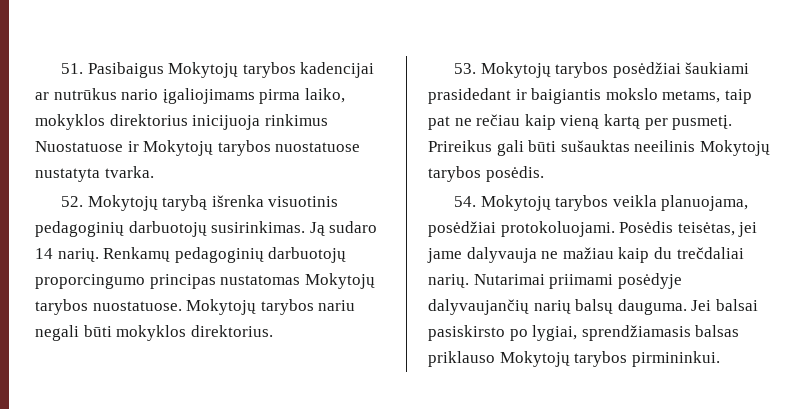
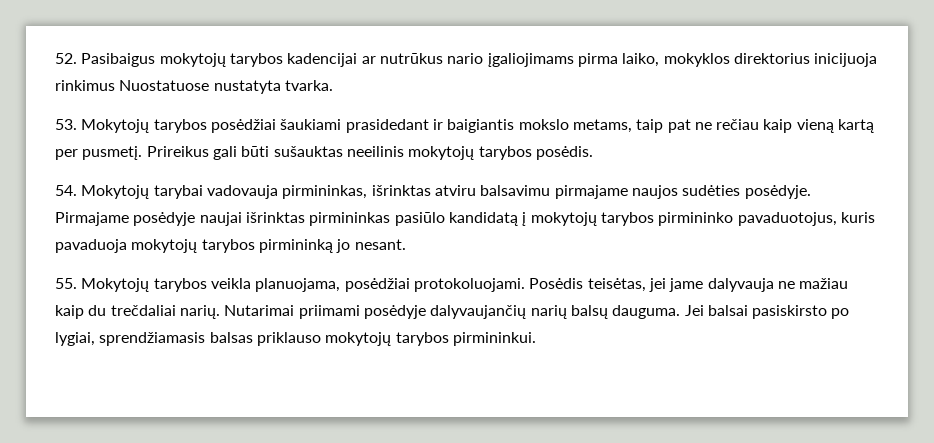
- 51. Pasibaigus Mokytojų tarybos kadencijai ar nutrūkus nario įgaliojimams pirma laiko, mokyklos direktorius inicijuoja rinkimus Nuostatuose ir Mokytojų tarybos nuostatuose nustatyta tvarka.
- 52. Mokytojų tarybą išrenka visuotinis pedagoginių darbuotojų susirinkimas. Ją sudaro 14 narių. Renkamų pedagoginių darbuotojų proporcingumo principas nustatomas Mokytojų tarybos nuostatuose. Mokytojų tarybos nariu negali būti mokyklos direktorius.
+ 52. Pasibaigus mokytojų tarybos kadencijai ar nutrūkus nario įgaliojimams pirma laiko, mokyklos direktorius inicijuoja rinkimus Nuostatuose nustatyta tvarka.
- Prireikus gali būti sušauktas neeilinis Mokytojų tarybos posėdis.
+ Prireikus gali būti sušauktas neeilinis mokytojų tarybos posėdis.
- 54. Mokytojų tarybos veikla planuojama, posėdžiai protokoluojami.
+ 54. Mokytojų tarybai vadovauja pirmininkas, išrinktas atviru balsavimu pirmajame naujos sudėties posėdyje. Pirmajame posėdyje naujai išrinktas pirmininkas pasiūlo kandidatą į mokytojų tarybos pirmininko pavaduotojus, kuris pavaduoja mokytojų tarybos pirmininką jo nesant.
+ 55. Mokytojų tarybos veikla planuojama, posėdžiai protokoluojami.
- Jei balsai pasiskirsto po lygiai, sprendžiamasis balsas priklauso Mokytojų tarybos pirmininkui.
+ Jei balsai pasiskirsto po lygiai, sprendžiamasis balsas priklauso mokytojų tarybos pirmininkui.

